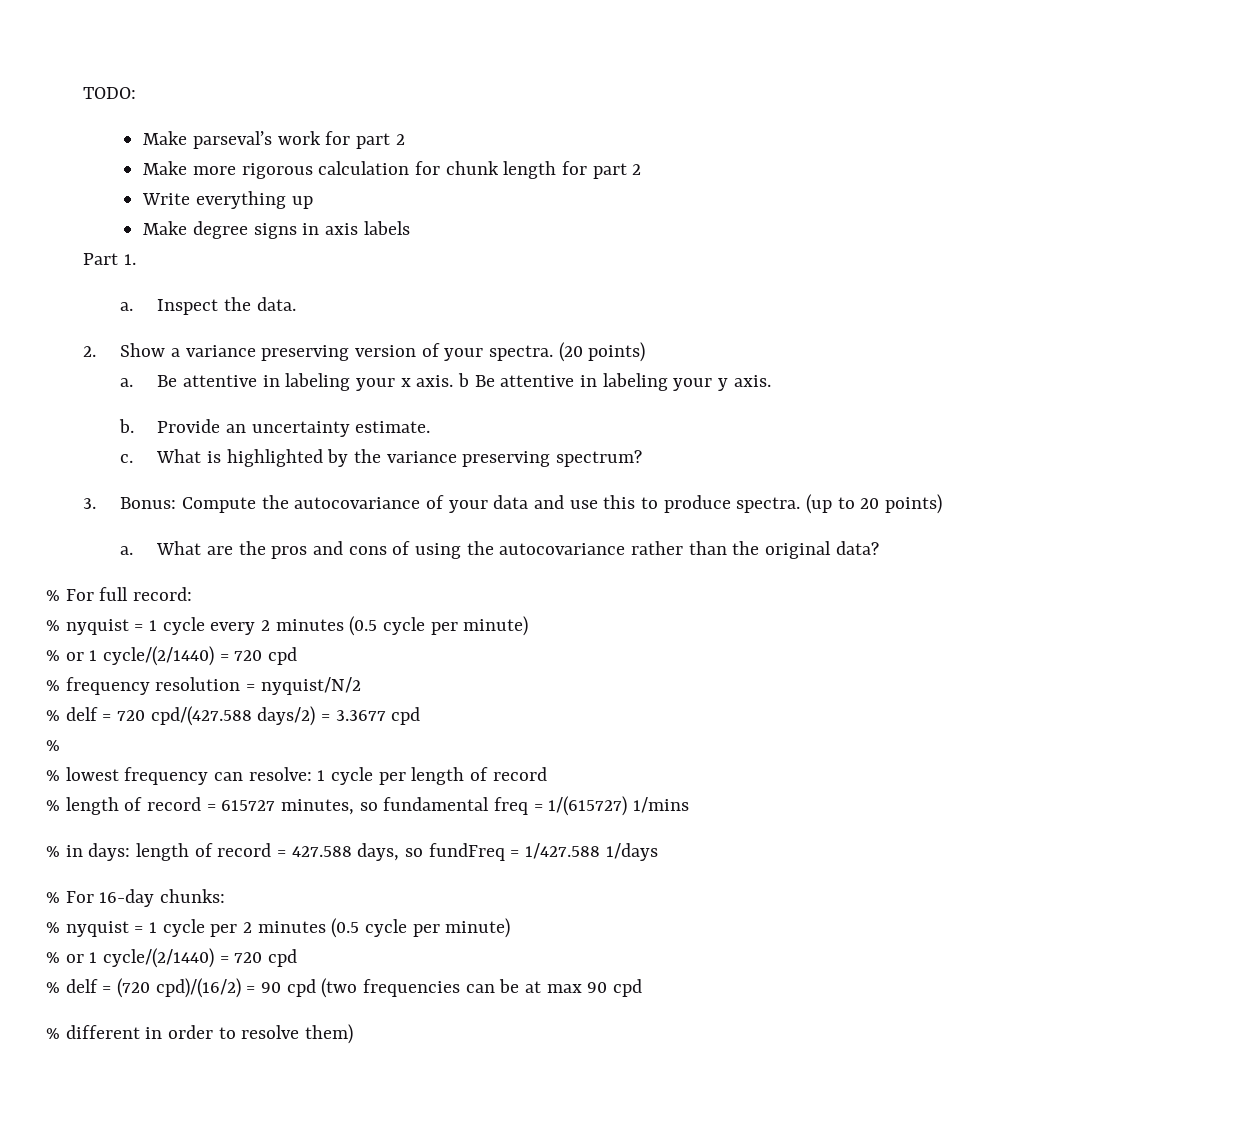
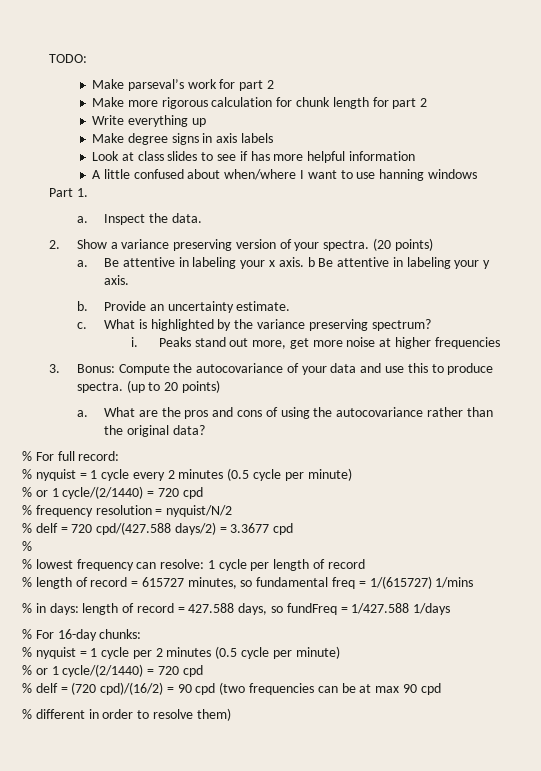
+ Look at class slides to see if has more helpful information
+ A little confused about when/where I want to use hanning windows
+ i. Peaks stand out more, get more noise at higher frequencies

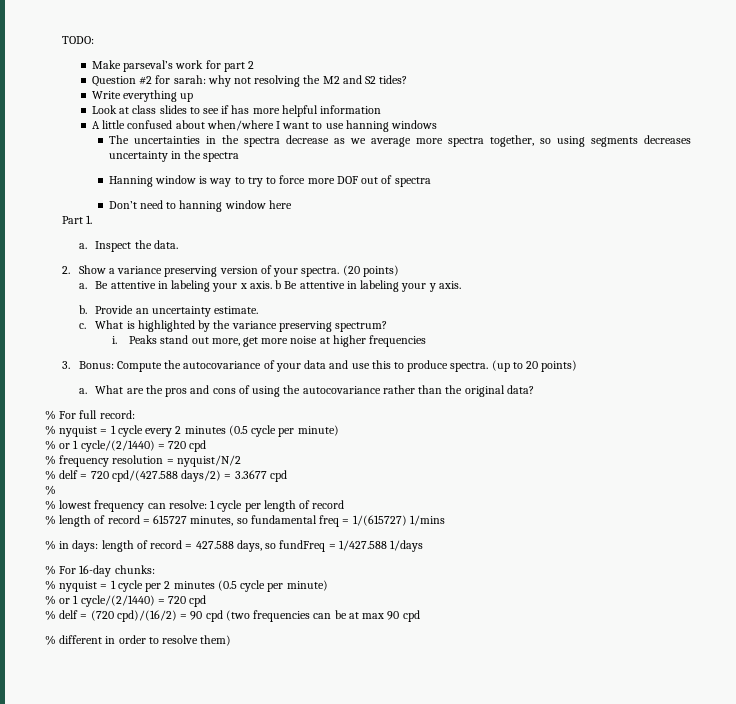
- Make more rigorous calculation for chunk length for part 2
+ Question #2 for sarah: why not resolving the M2 and S2 tides?
  Write everything up
- Make degree signs in axis labels
+ The uncertainties in the spectra decrease as we average more spectra together, so using segments decreases uncertainty in the spectra
+ Hanning window is way to try to force more DOF out of spectra
+ Don’t need to hanning window here

